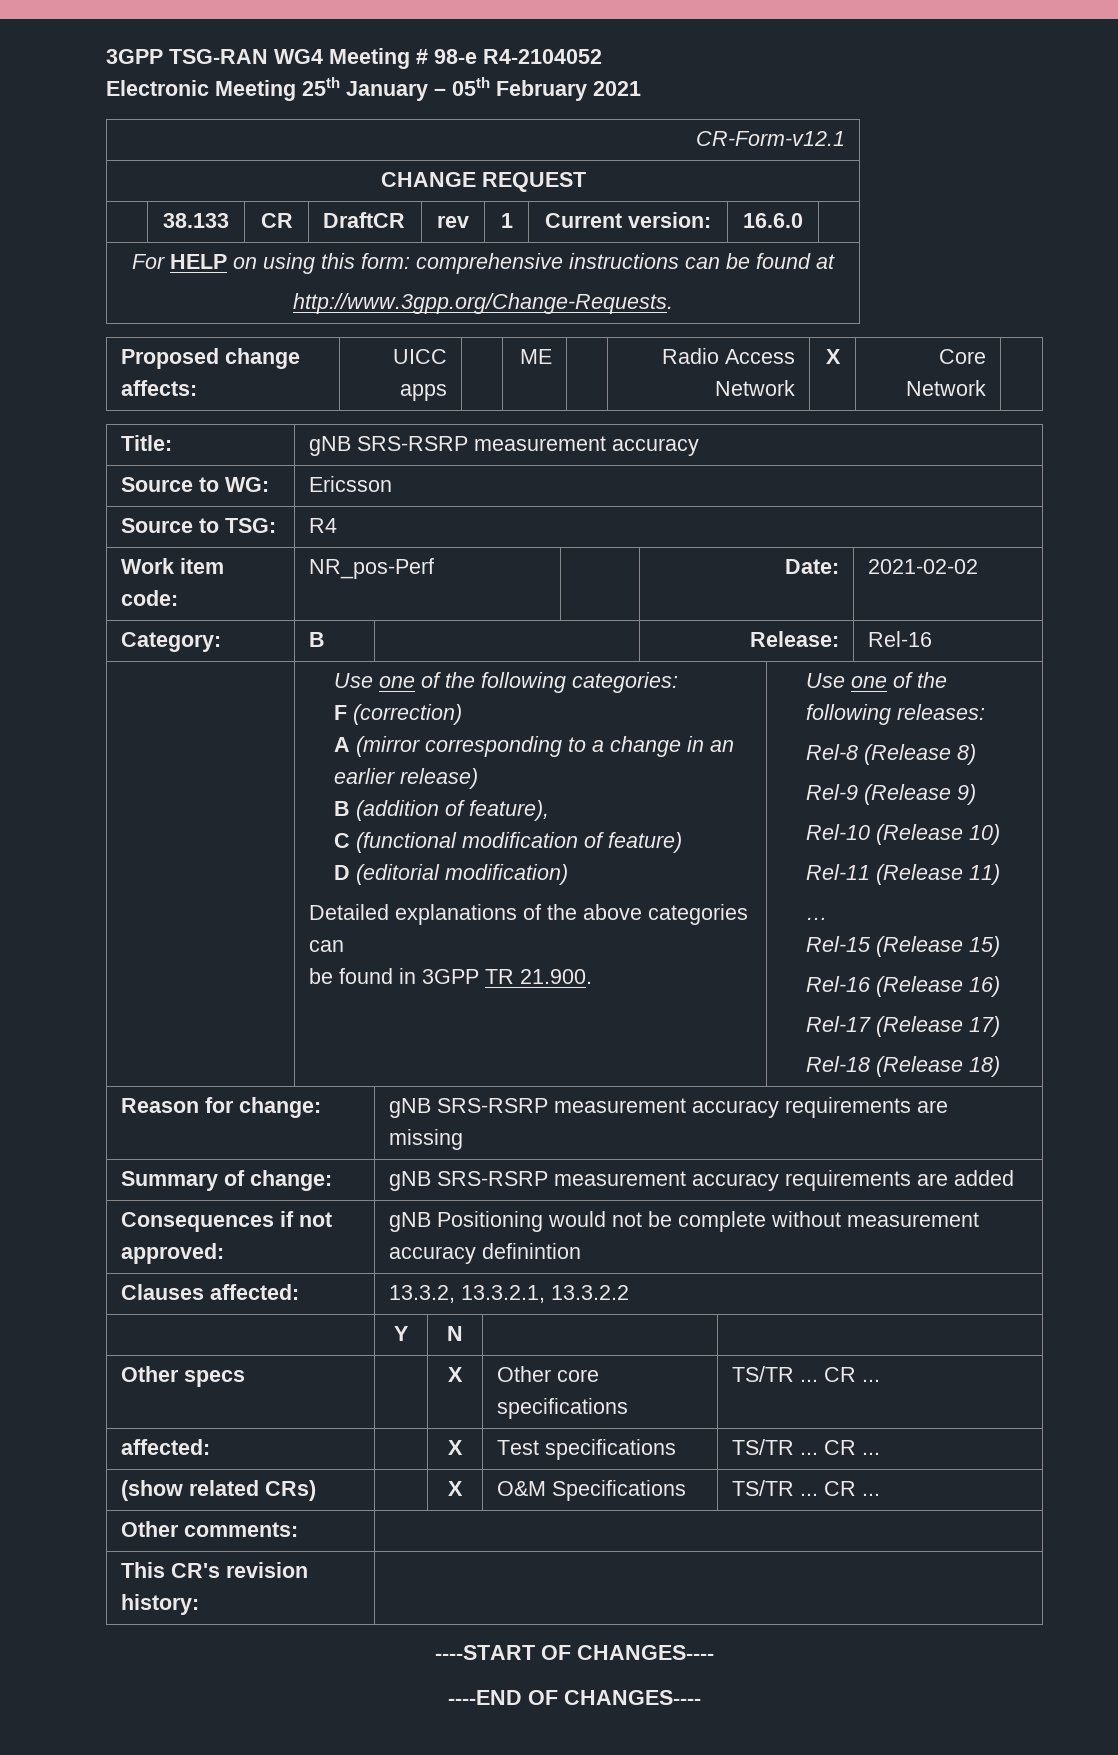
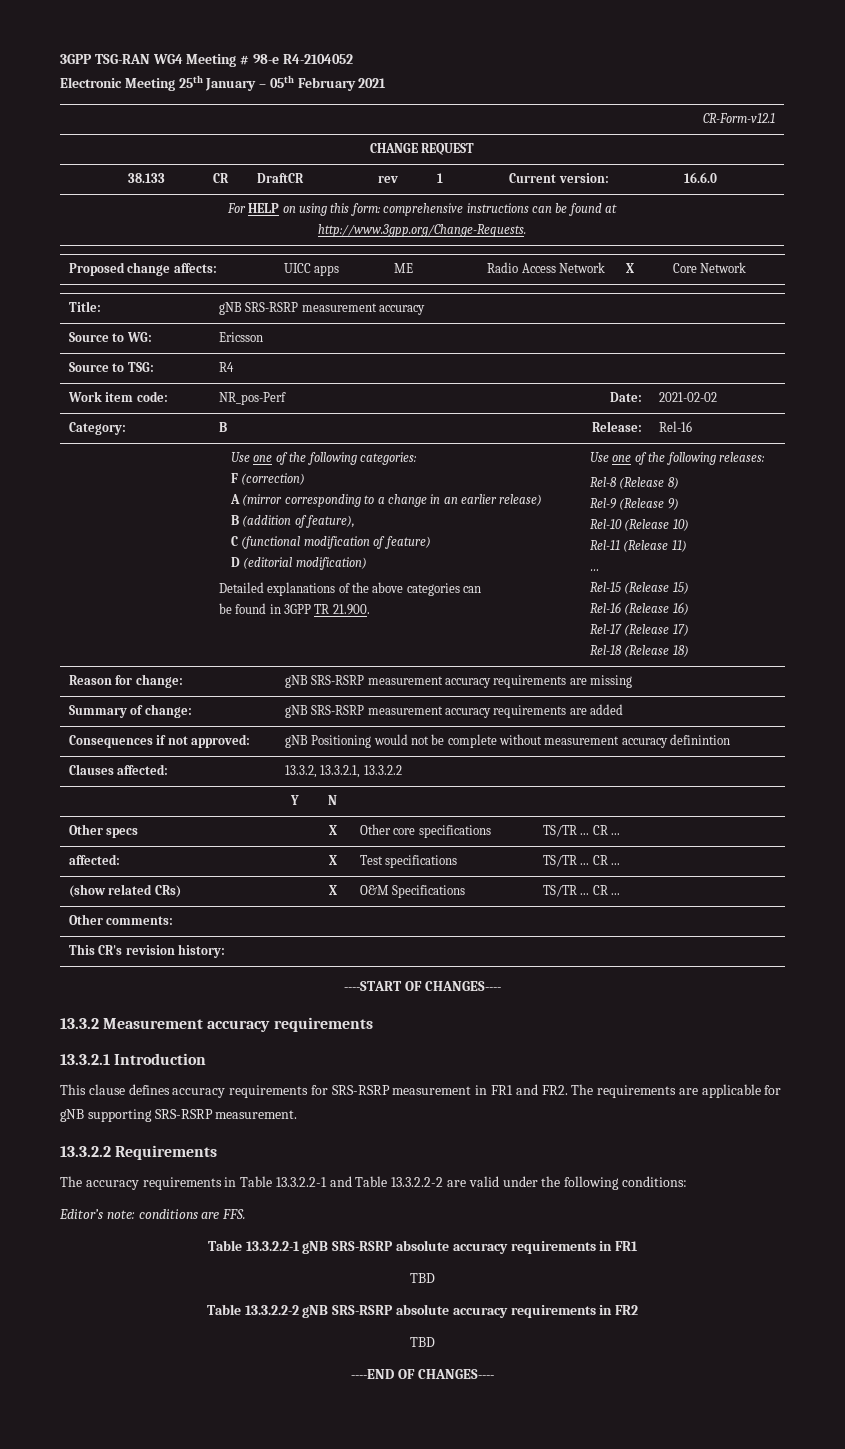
+ 13.3.2 Measurement accuracy requirements
+ 13.3.2.1 Introduction
+ This clause defines accuracy requirements for SRS-RSRP measurement in FR1 and FR2. The requirements are applicable for gNB supporting SRS-RSRP measurement.
+ 13.3.2.2 Requirements
+ The accuracy requirements in Table 13.3.2.2-1 and Table 13.3.2.2-2 are valid under the following conditions:
+ Editor’s note: conditions are FFS.
+ Table 13.3.2.2-1 gNB SRS-RSRP absolute accuracy requirements in FR1
+ TBD
+ Table 13.3.2.2-2 gNB SRS-RSRP absolute accuracy requirements in FR2
+ TBD

